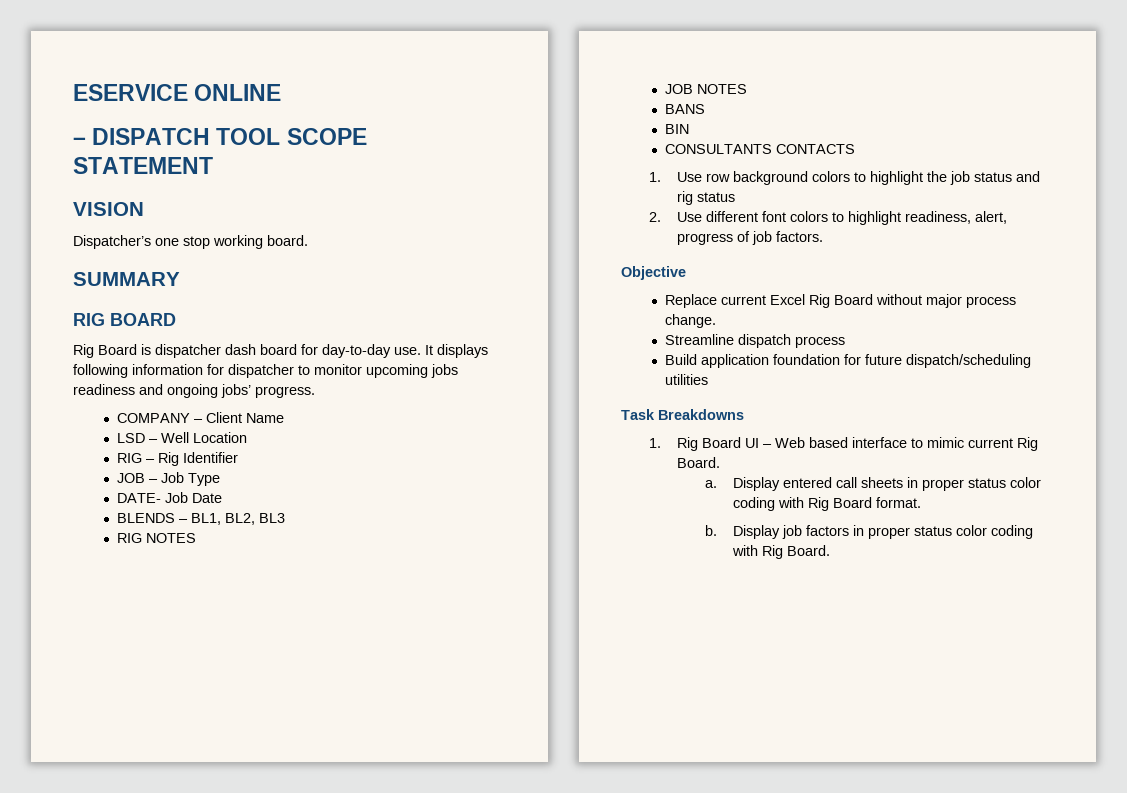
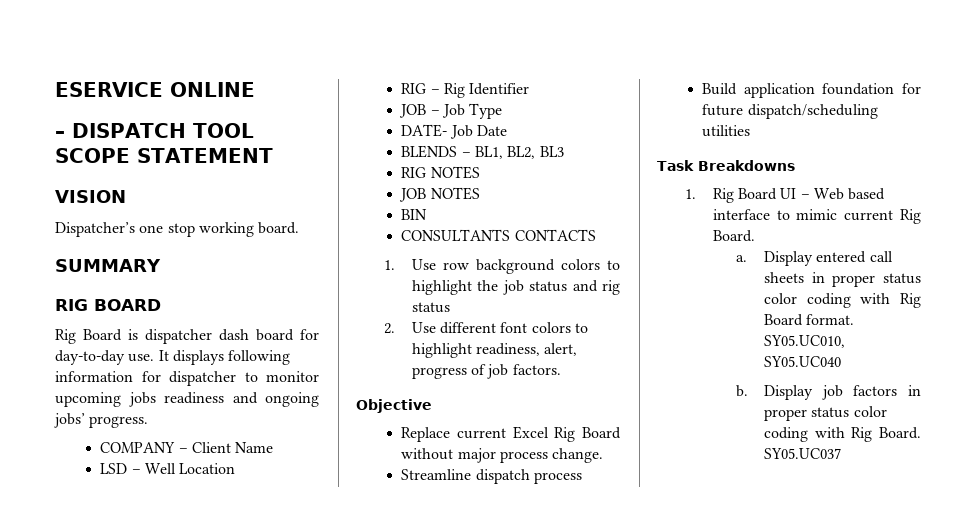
- BANS
+ SY05.UC010, SY05.UC040
+ SY05.UC037

